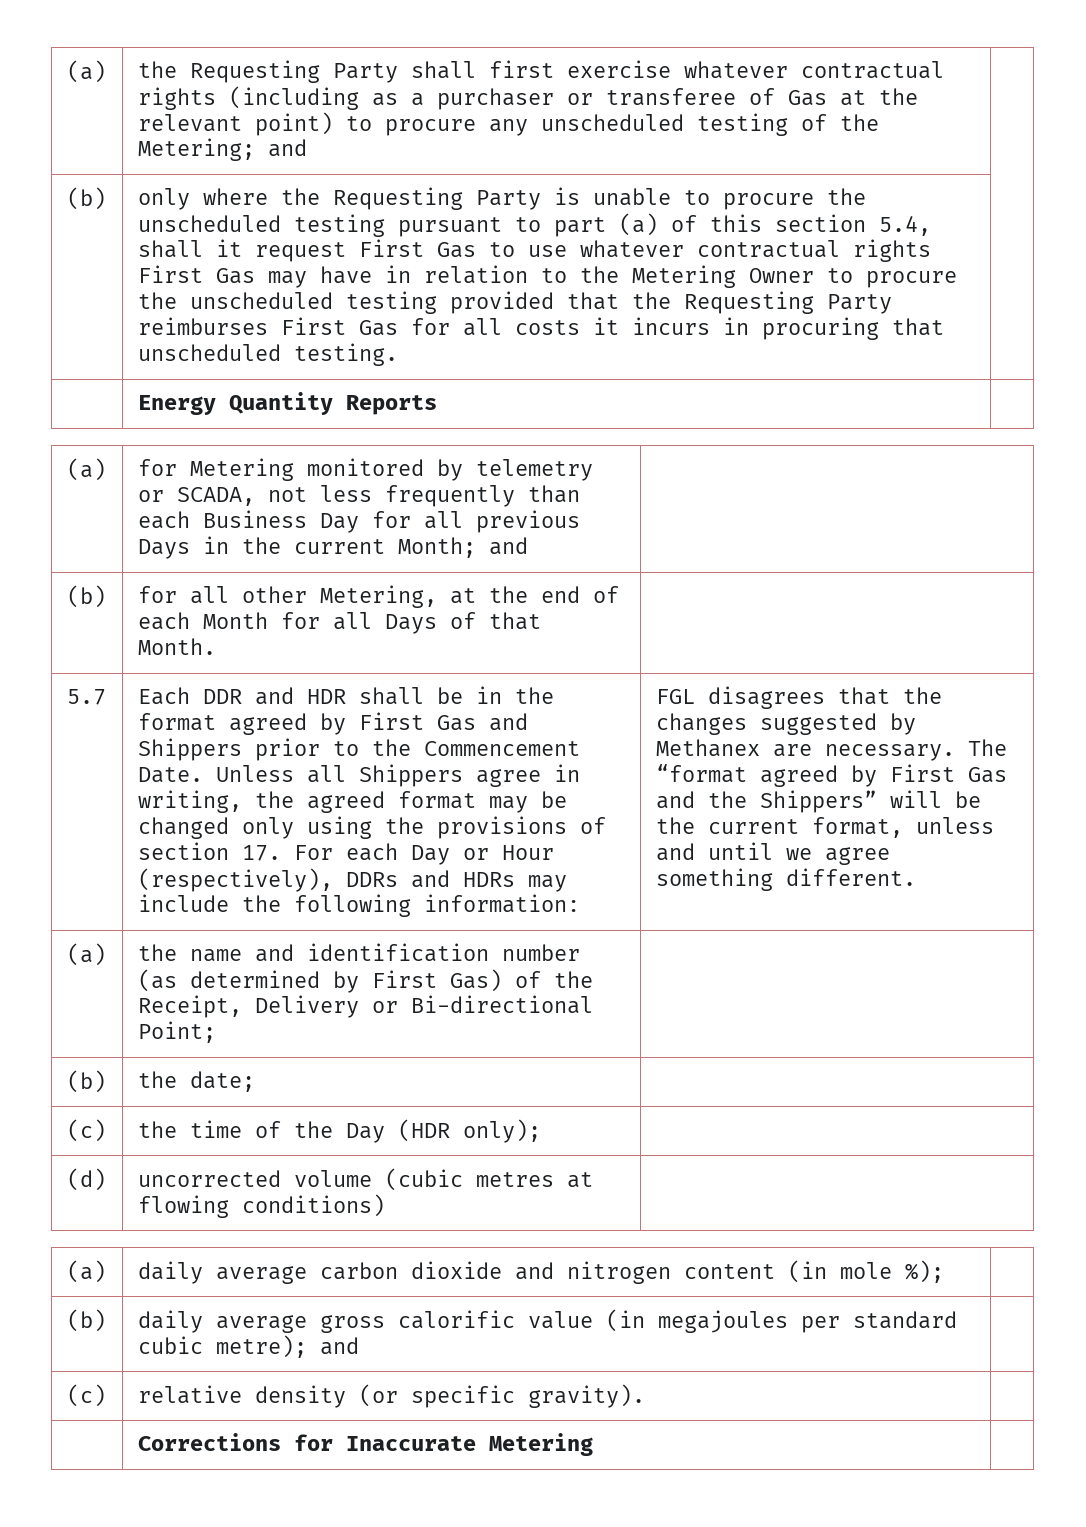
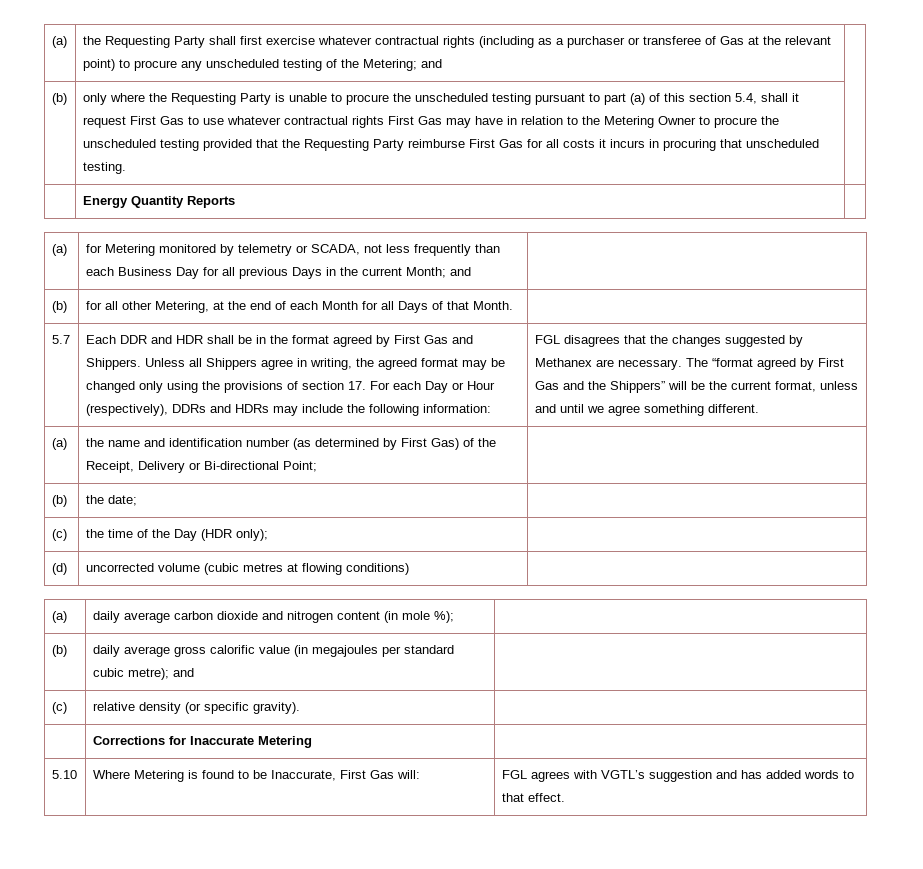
- only where the Requesting Party is unable to procure the unscheduled testing pursuant to part (a) of this section 5.4, shall it request First Gas to use whatever contractual rights First Gas may have in relation to the Metering Owner to procure the unscheduled testing provided that the Requesting Party reimburses First Gas for all costs it incurs in procuring that unscheduled testing.
+ only where the Requesting Party is unable to procure the unscheduled testing pursuant to part (a) of this section 5.4, shall it request First Gas to use whatever contractual rights First Gas may have in relation to the Metering Owner to procure the unscheduled testing provided that the Requesting Party reimburse First Gas for all costs it incurs in procuring that unscheduled testing.
- Each DDR and HDR shall be in the format agreed by First Gas and Shippers prior to the Commencement Date.
+ Each DDR and HDR shall be in the format agreed by First Gas and Shippers.
+ 5.10 | Where Metering is found to be Inaccurate, First Gas will: | FGL agrees with VGTL’s suggestion and has added words to that effect.

